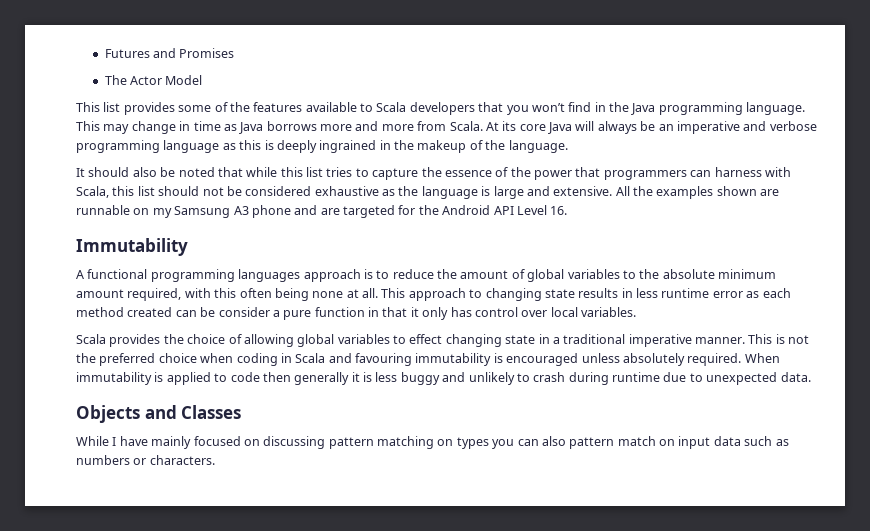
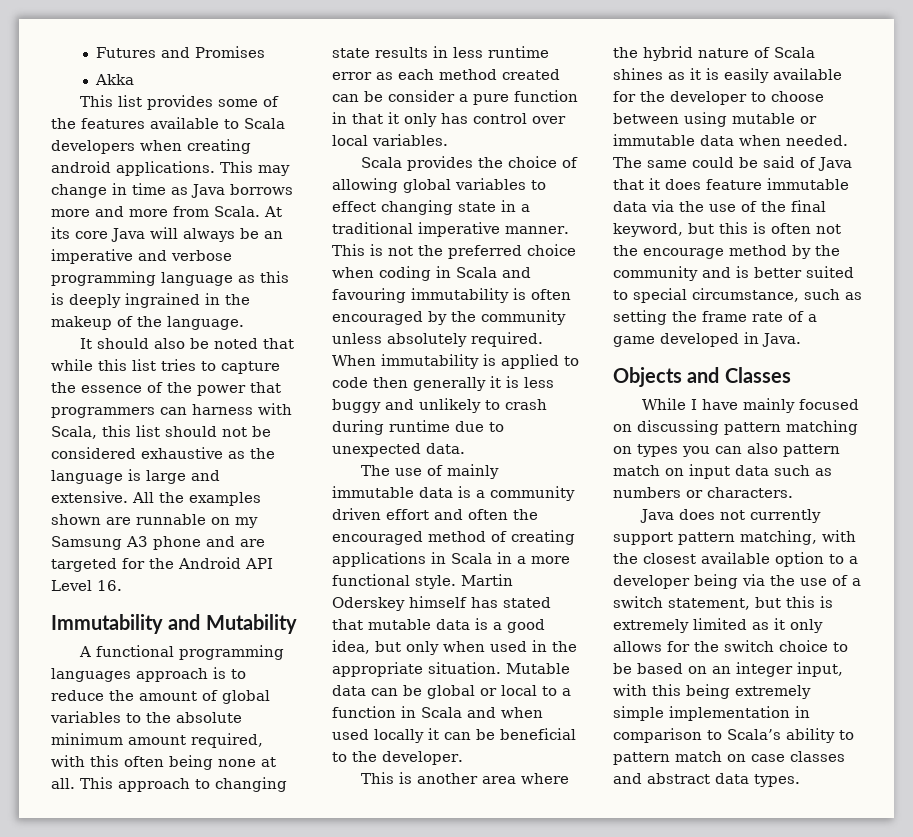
- The Actor Model
+ Akka
- This list provides some of the features available to Scala developers that you won’t find in the Java programming language.
+ This list provides some of the features available to Scala developers when creating android applications.
- Immutability
+ Immutability and Mutability
- This is not the preferred choice when coding in Scala and favouring immutability is encouraged unless absolutely required.
+ This is not the preferred choice when coding in Scala and favouring immutability is often encouraged by the community unless absolutely required.
+ The use of mainly immutable data is a community driven effort and often the encouraged method of creating applications in Scala in a more functional style. Martin Oderskey himself has stated that mutable data is a good idea, but only when used in the appropriate situation. Mutable data can be global or local to a function in Scala and when used locally it can be beneficial to the developer.
+ This is another area where the hybrid nature of Scala shines as it is easily available for the developer to choose between using mutable or immutable data when needed. The same could be said of Java that it does feature immutable data via the use of the final keyword, but this is often not the encourage method by the community and is better suited to special circumstance, such as setting the frame rate of a game developed in Java.
+ Java does not currently support pattern matching, with the closest available option to a developer being via the use of a switch statement, but this is extremely limited as it only allows for the switch choice to be based on an integer input, with this being extremely simple implementation in comparison to Scala’s ability to pattern match on case classes and abstract data types.

